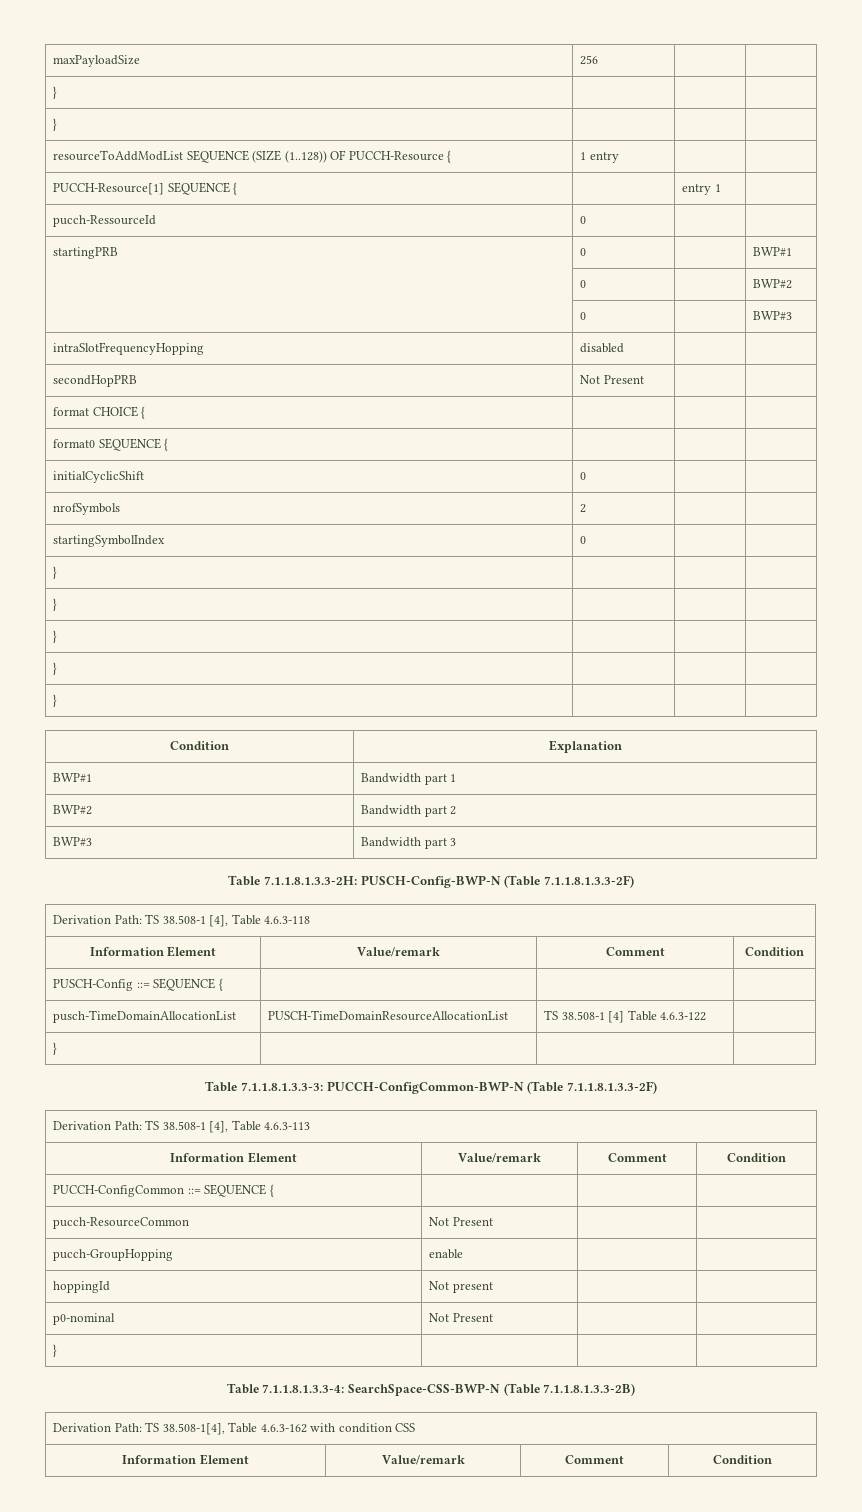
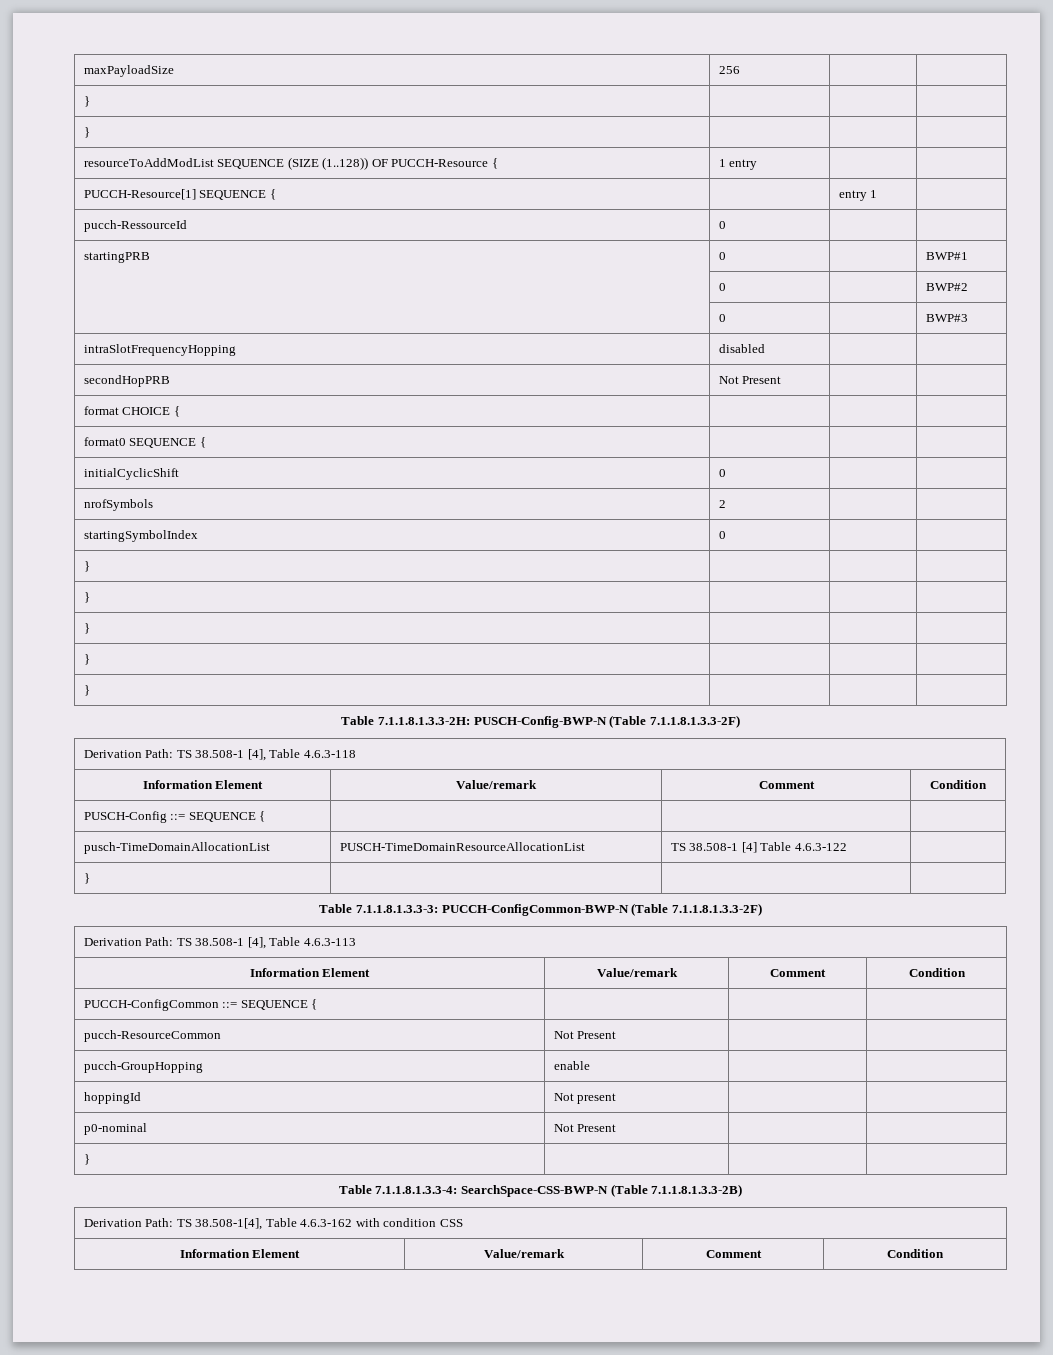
- Condition | Explanation
- BWP#1 | Bandwidth part 1
- BWP#2 | Bandwidth part 2
- BWP#3 | Bandwidth part 3

